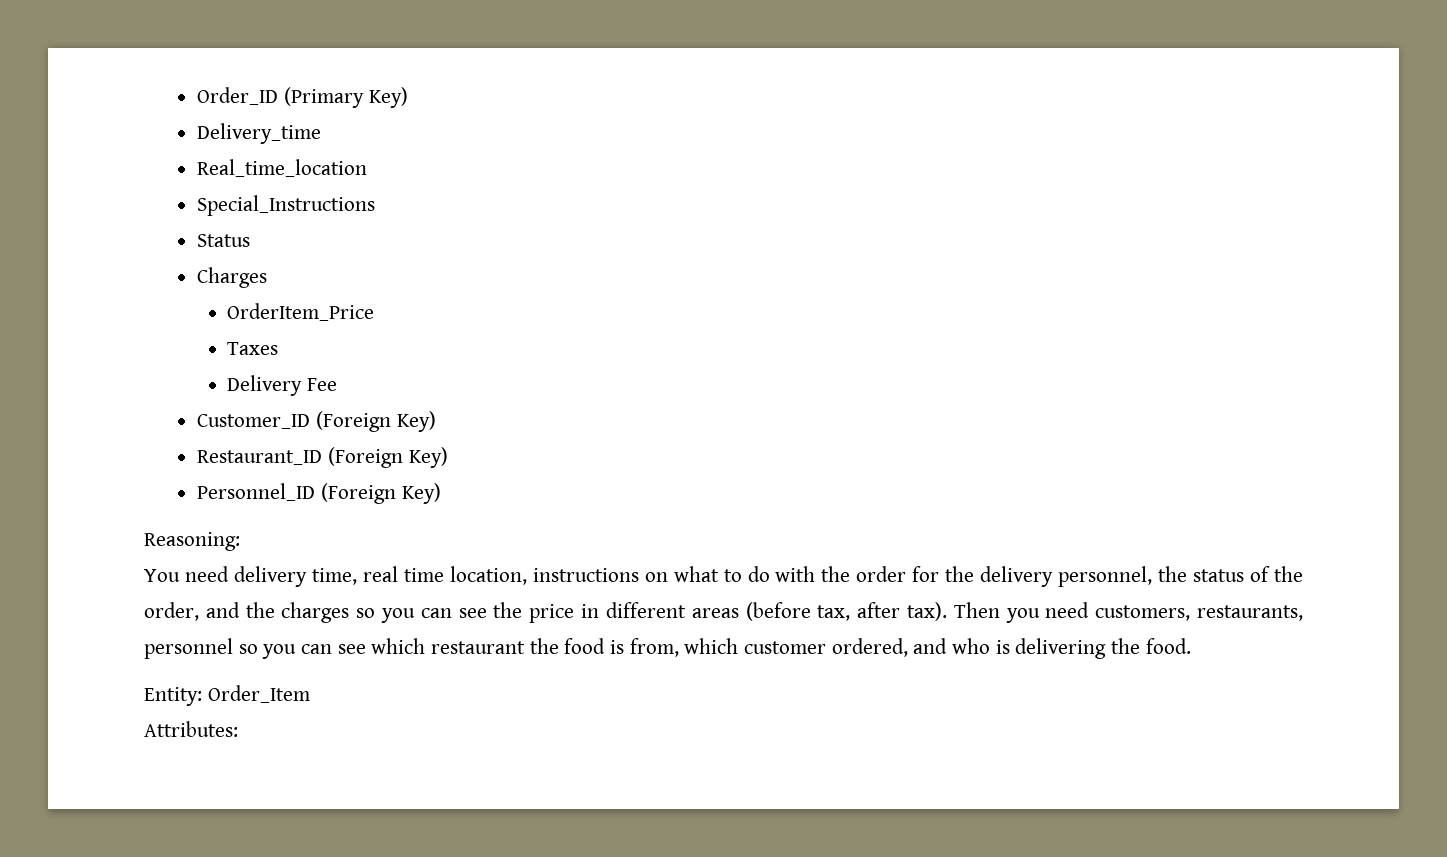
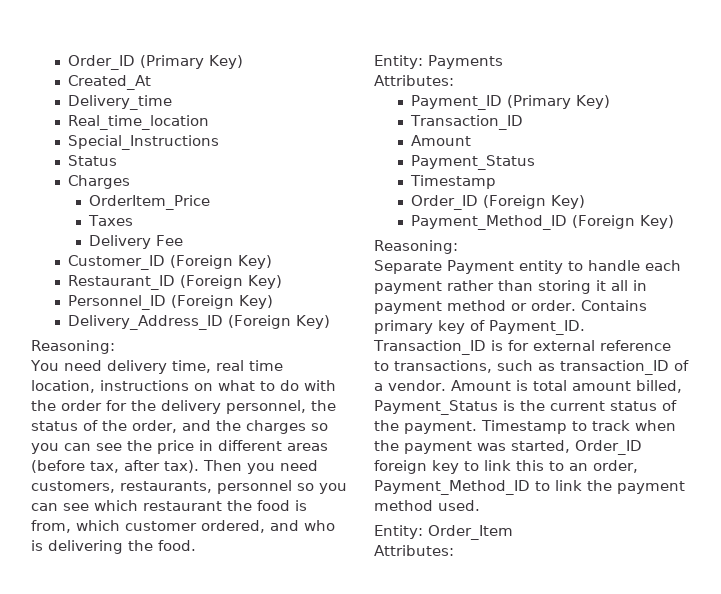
+ Created_At
+ Delivery_Address_ID (Foreign Key)
+ Entity: Payments
+ Attributes:
+ Payment_ID (Primary Key)
+ Transaction_ID
+ Amount
+ Payment_Status
+ Timestamp
+ Order_ID (Foreign Key)
+ Payment_Method_ID (Foreign Key)
+ Reasoning:
+ Separate Payment entity to handle each payment rather than storing it all in payment method or order. Contains primary key of Payment_ID. Transaction_ID is for external reference to transactions, such as transaction_ID of a vendor. Amount is total amount billed, Payment_Status is the current status of the payment. Timestamp to track when the payment was started, Order_ID foreign key to link this to an order, Payment_Method_ID to link the payment method used.

